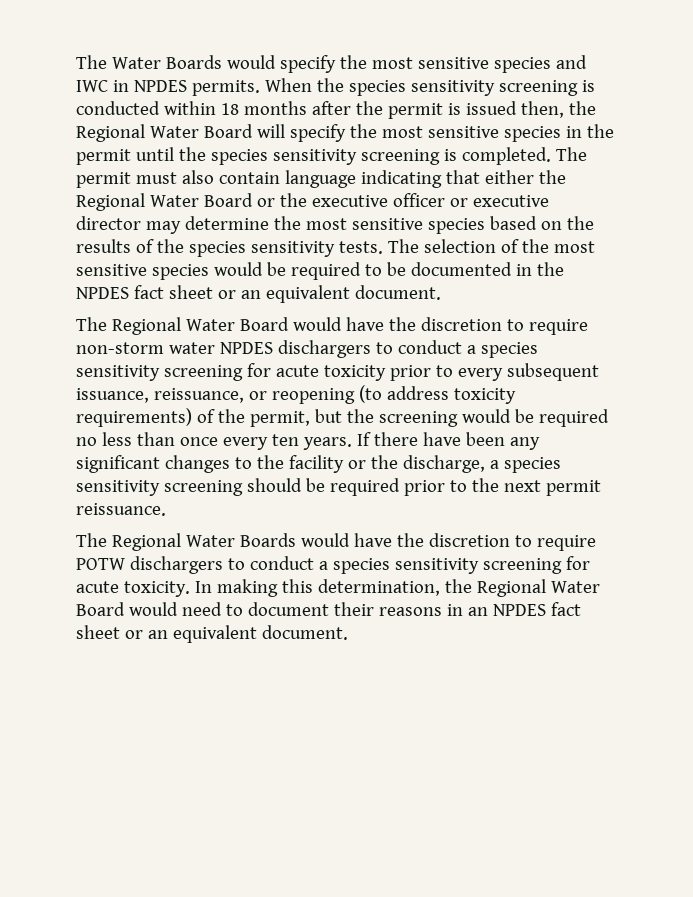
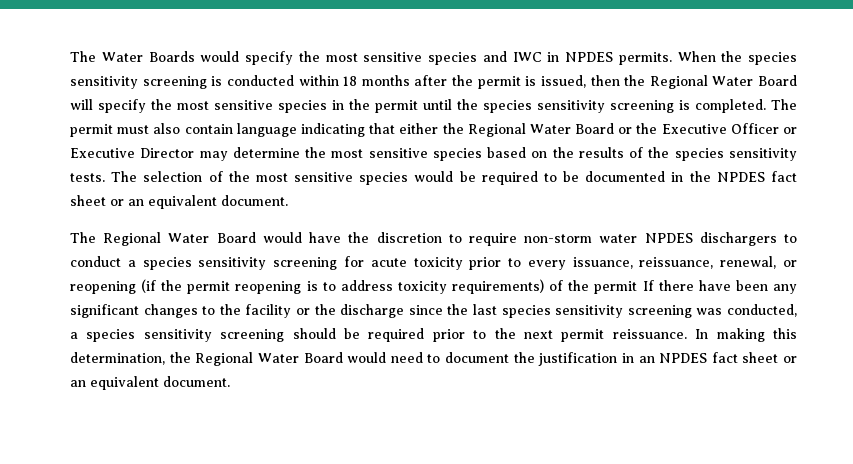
- When the species sensitivity screening is conducted within 18 months after the permit is issued then, the Regional Water Board will specify the most sensitive species in the permit until the species sensitivity screening is completed.
+ When the species sensitivity screening is conducted within 18 months after the permit is issued, then the Regional Water Board will specify the most sensitive species in the permit until the species sensitivity screening is completed.
- The permit must also contain language indicating that either the Regional Water Board or the executive officer or executive director may determine the most sensitive species based on the results of the species sensitivity tests.
+ The permit must also contain language indicating that either the Regional Water Board or the Executive Officer or Executive Director may determine the most sensitive species based on the results of the species sensitivity tests.
- The Regional Water Board would have the discretion to require non-storm water NPDES dischargers to conduct a species sensitivity screening for acute toxicity prior to every subsequent issuance, reissuance, or reopening (to address toxicity requirements) of the permit, but the screening would be required no less than once every ten years. If there have been any significant changes to the facility or the discharge, a species sensitivity screening should be required prior to the next permit reissuance.
- The Regional Water Boards would have the discretion to require POTW dischargers to conduct a species sensitivity screening for acute toxicity.
+ The Regional Water Board would have the discretion to require non-storm water NPDES dischargers to conduct a species sensitivity screening for acute toxicity prior to every issuance, reissuance, renewal, or reopening (if the permit reopening is to address toxicity requirements) of the permit If there have been any significant changes to the facility or the discharge since the last species sensitivity screening was conducted, a species sensitivity screening should be required prior to the next permit reissuance.
- In making this determination, the Regional Water Board would need to document their reasons in an NPDES fact sheet or an equivalent document.
+ In making this determination, the Regional Water Board would need to document the justification in an NPDES fact sheet or an equivalent document.

